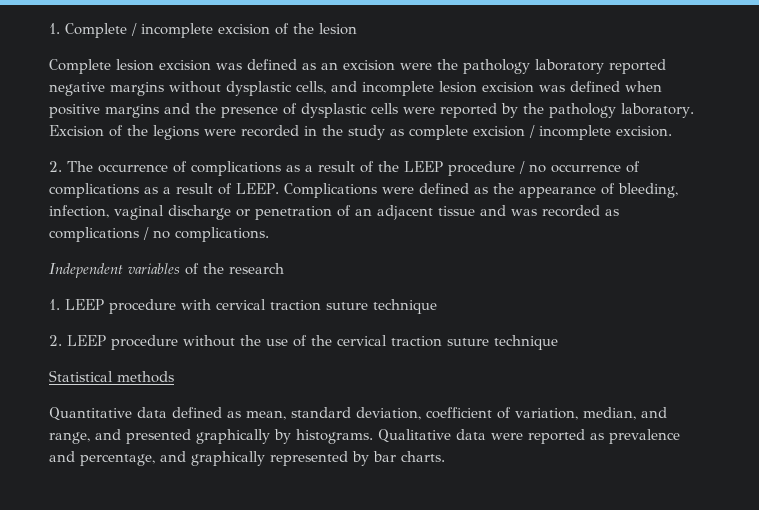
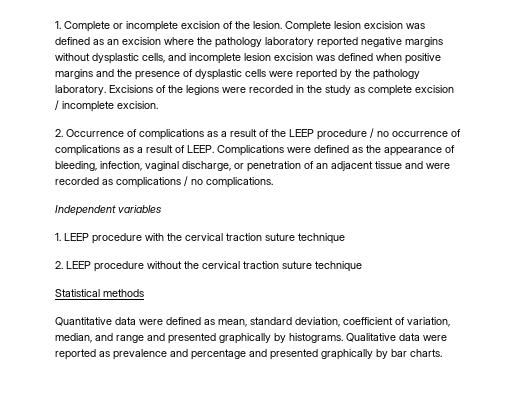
- 1. Complete / incomplete excision of the lesion
- Complete lesion excision was defined as an excision were the pathology laboratory reported negative margins without dysplastic cells, and incomplete lesion excision was defined when positive margins and the presence of dysplastic cells were reported by the pathology laboratory.
+ 1. Complete or incomplete excision of the lesion. Complete lesion excision was defined as an excision where the pathology laboratory reported negative margins without dysplastic cells, and incomplete lesion excision was defined when positive margins and the presence of dysplastic cells were reported by the pathology laboratory.
- Excision of the legions were recorded in the study as complete excision / incomplete excision.
+ Excisions of the legions were recorded in the study as complete excision / incomplete excision.
- 2. The occurrence of complications as a result of the LEEP procedure / no occurrence of complications as a result of LEEP.
+ 2. Occurrence of complications as a result of the LEEP procedure / no occurrence of complications as a result of LEEP.
- Complications were defined as the appearance of bleeding, infection, vaginal discharge or penetration of an adjacent tissue and was recorded as complications / no complications.
+ Complications were defined as the appearance of bleeding, infection, vaginal discharge, or penetration of an adjacent tissue and were recorded as complications / no complications.
- Independent variables of the research
+ Independent variables
- 1. LEEP procedure with cervical traction suture technique
+ 1. LEEP procedure with the cervical traction suture technique
- 2. LEEP procedure without the use of the cervical traction suture technique
+ 2. LEEP procedure without the cervical traction suture technique
- Quantitative data defined as mean, standard deviation, coefficient of variation, median, and range, and presented graphically by histograms.
+ Quantitative data were defined as mean, standard deviation, coefficient of variation, median, and range and presented graphically by histograms.
- Qualitative data were reported as prevalence and percentage, and graphically represented by bar charts.
+ Qualitative data were reported as prevalence and percentage and presented graphically by bar charts.

